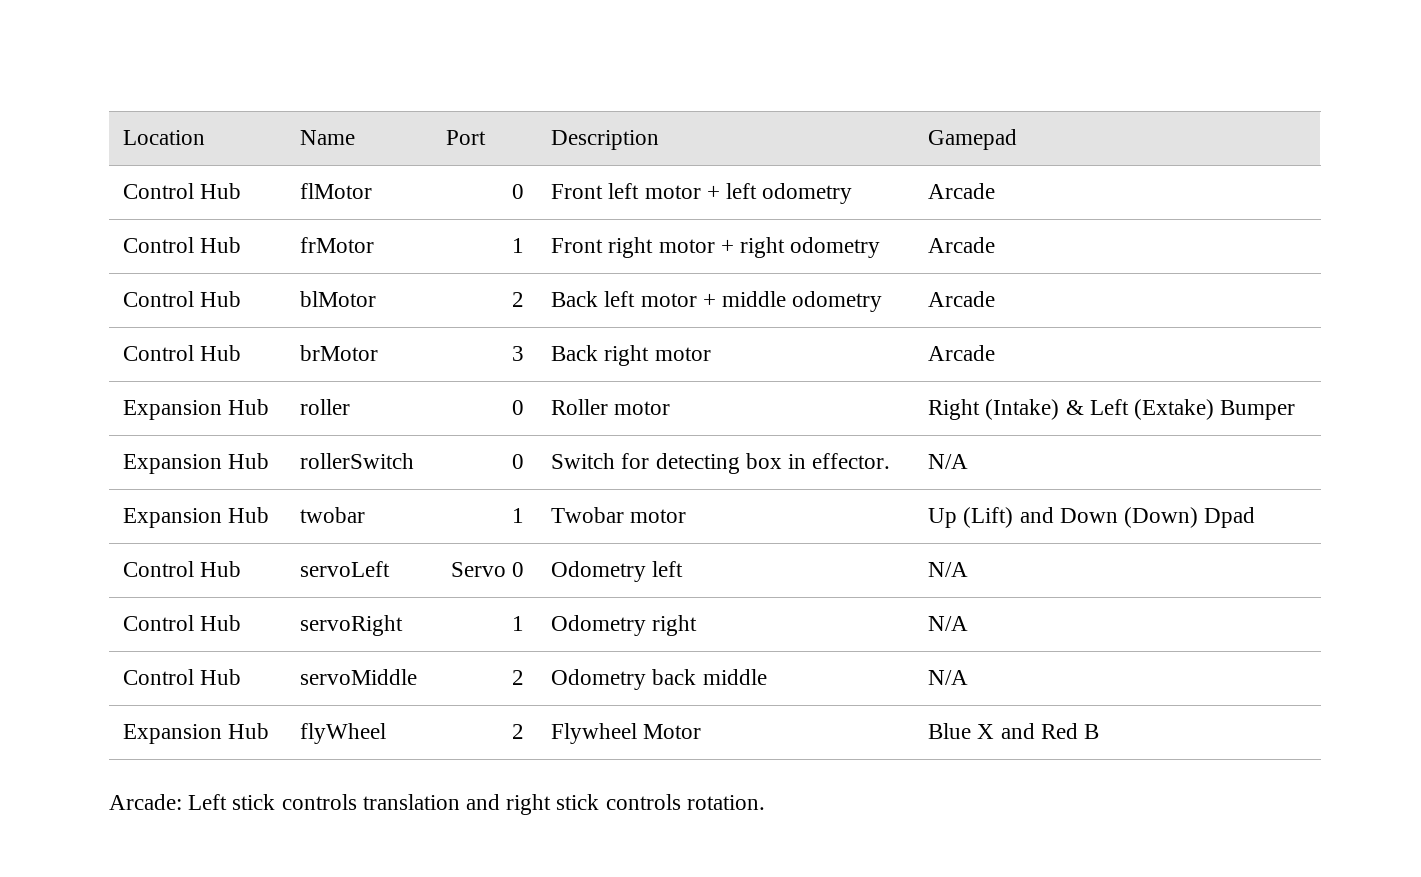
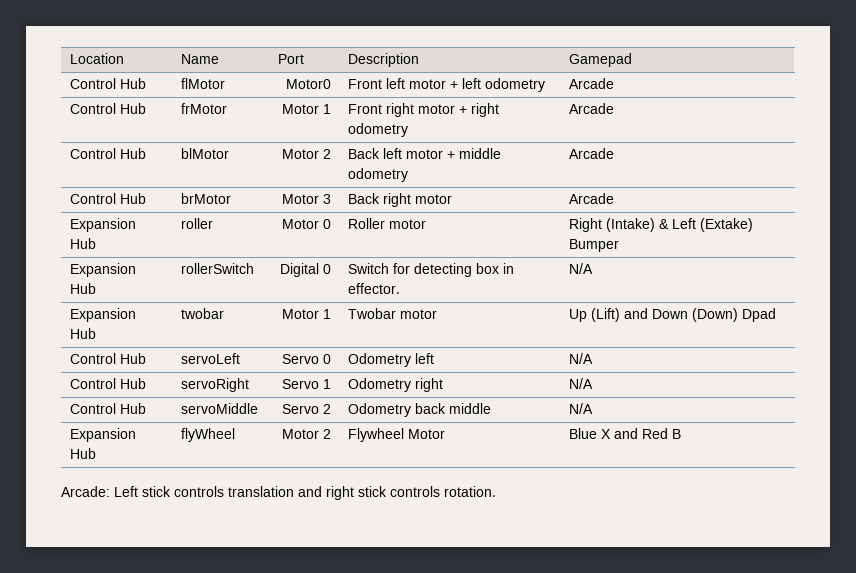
- Control Hub | flMotor | 0 | Front left motor + left odometry | Arcade
+ Control Hub | flMotor | Motor0 | Front left motor + left odometry | Arcade
- Control Hub | frMotor | 1 | Front right motor + right odometry | Arcade
+ Control Hub | frMotor | Motor 1 | Front right motor + right odometry | Arcade
- Control Hub | blMotor | 2 | Back left motor + middle odometry | Arcade
+ Control Hub | blMotor | Motor 2 | Back left motor + middle odometry | Arcade
- Control Hub | brMotor | 3 | Back right motor | Arcade
+ Control Hub | brMotor | Motor 3 | Back right motor | Arcade
- Expansion Hub | roller | 0 | Roller motor | Right (Intake) & Left (Extake) Bumper
+ Expansion Hub | roller | Motor 0 | Roller motor | Right (Intake) & Left (Extake) Bumper
- Expansion Hub | rollerSwitch | 0 | Switch for detecting box in effector. | N/A
+ Expansion Hub | rollerSwitch | Digital 0 | Switch for detecting box in effector. | N/A
- Expansion Hub | twobar | 1 | Twobar motor | Up (Lift) and Down (Down) Dpad
+ Expansion Hub | twobar | Motor 1 | Twobar motor | Up (Lift) and Down (Down) Dpad
- Control Hub | servoRight | 1 | Odometry right | N/A
+ Control Hub | servoRight | Servo 1 | Odometry right | N/A
- Control Hub | servoMiddle | 2 | Odometry back middle | N/A
+ Control Hub | servoMiddle | Servo 2 | Odometry back middle | N/A
- Expansion Hub | flyWheel | 2 | Flywheel Motor | Blue X and Red B
+ Expansion Hub | flyWheel | Motor 2 | Flywheel Motor | Blue X and Red B

